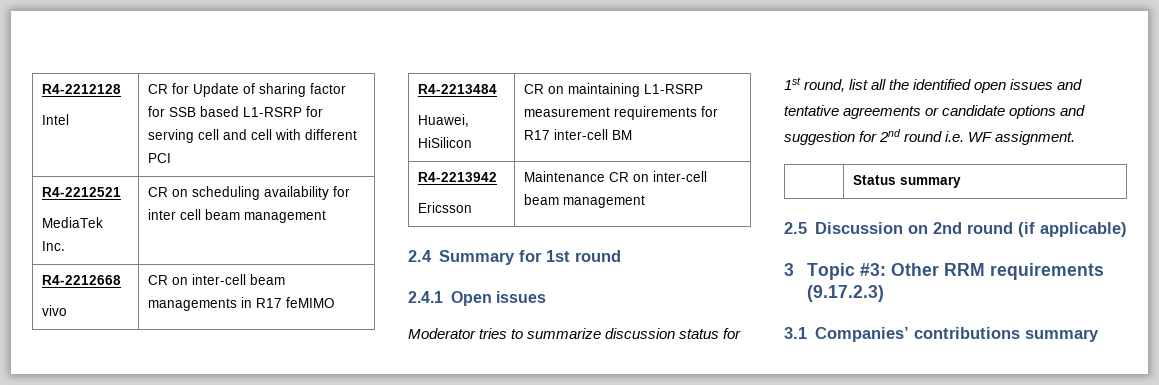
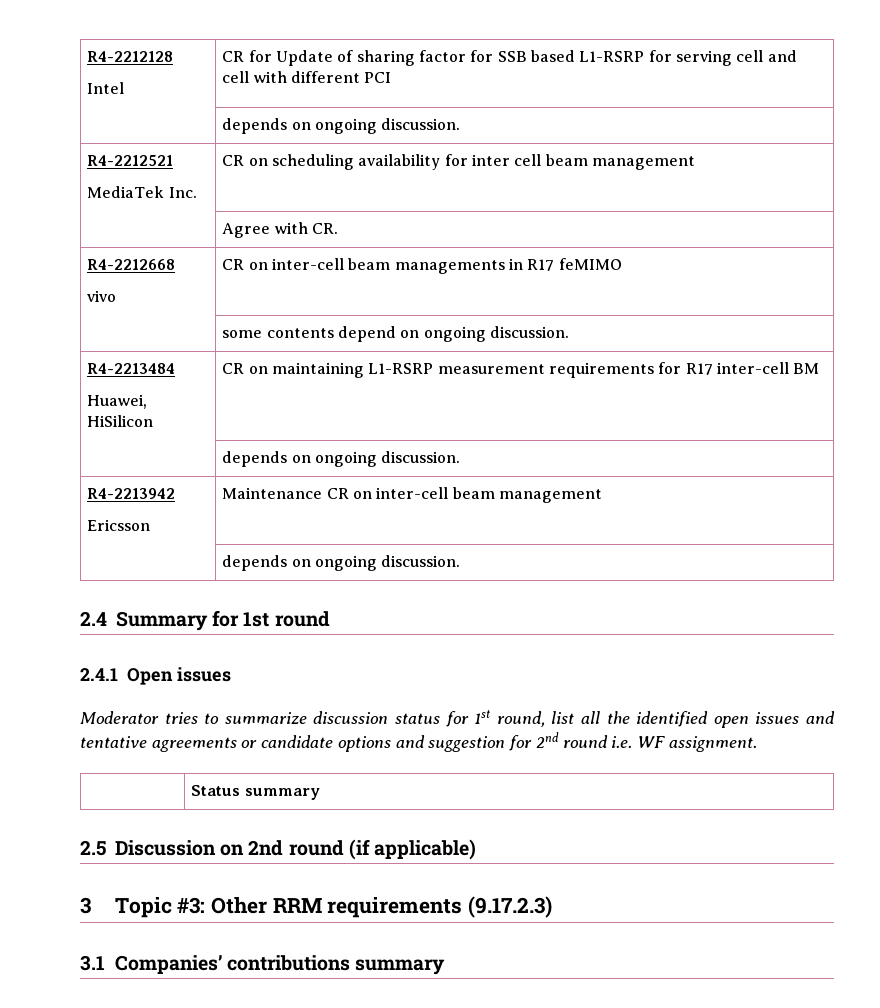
  R4-2212128
  Intel | CR for Update of sharing factor for SSB based L1-RSRP for serving cell and cell with different PCI
+ | depends on ongoing discussion.
+ | Agree with CR.
+ | some contents depend on ongoing discussion.
  R4-2213484
  Huawei, HiSilicon | CR on maintaining L1-RSRP measurement requirements for R17 inter-cell BM
+ | depends on ongoing discussion.
  R4-2213942
  Ericsson | Maintenance CR on inter-cell beam management
+ | depends on ongoing discussion.

